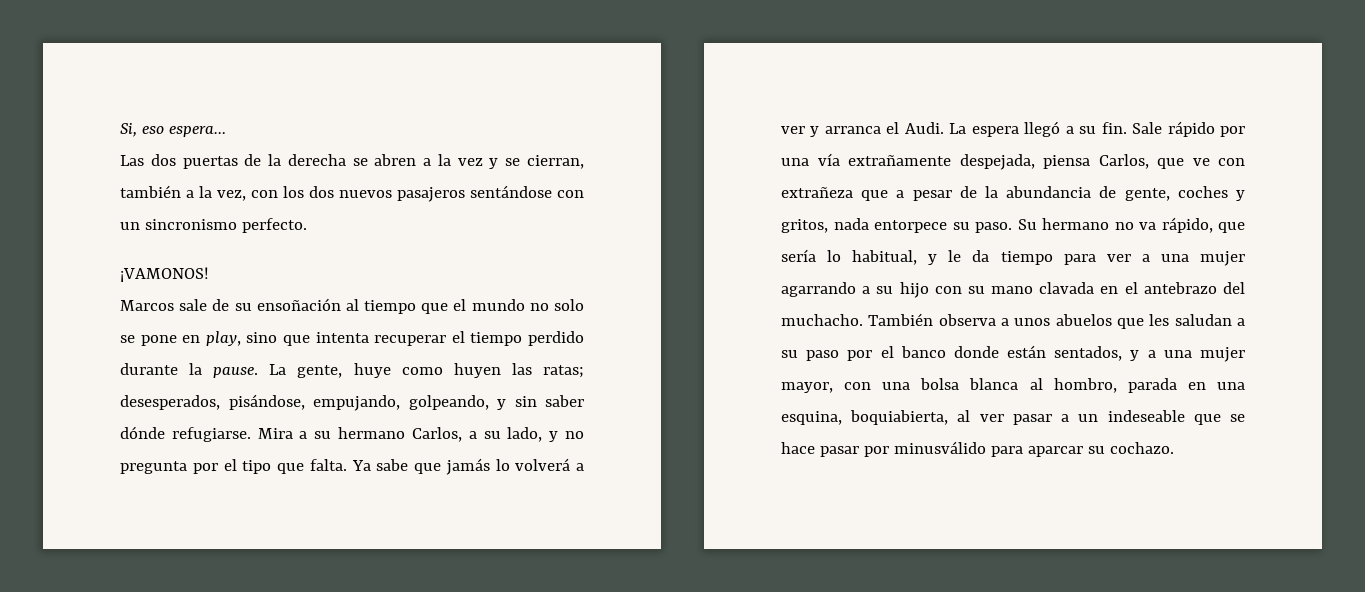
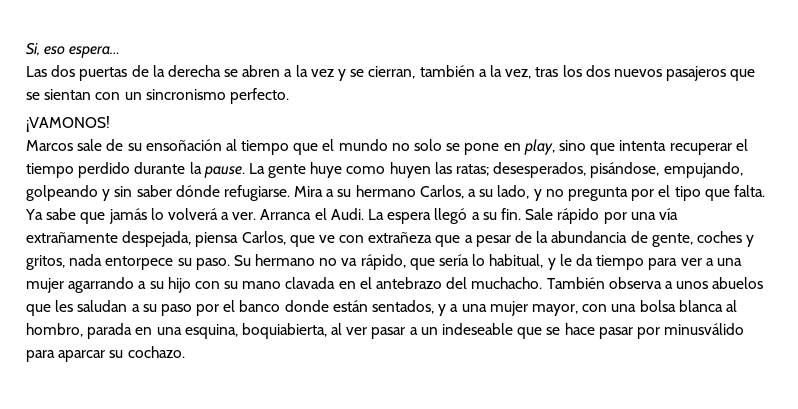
- Las dos puertas de la derecha se abren a la vez y se cierran, también a la vez, con los dos nuevos pasajeros sentándose con un sincronismo perfecto.
+ Las dos puertas de la derecha se abren a la vez y se cierran, también a la vez, tras los dos nuevos pasajeros que se sientan con un sincronismo perfecto.
- La gente, huye como huyen las ratas; desesperados, pisándose, empujando, golpeando, y sin saber dónde refugiarse.
+ La gente huye como huyen las ratas; desesperados, pisándose, empujando, golpeando y sin saber dónde refugiarse.
- Ya sabe que jamás lo volverá a ver y arranca el Audi.
+ Ya sabe que jamás lo volverá a ver. Arranca el Audi.

